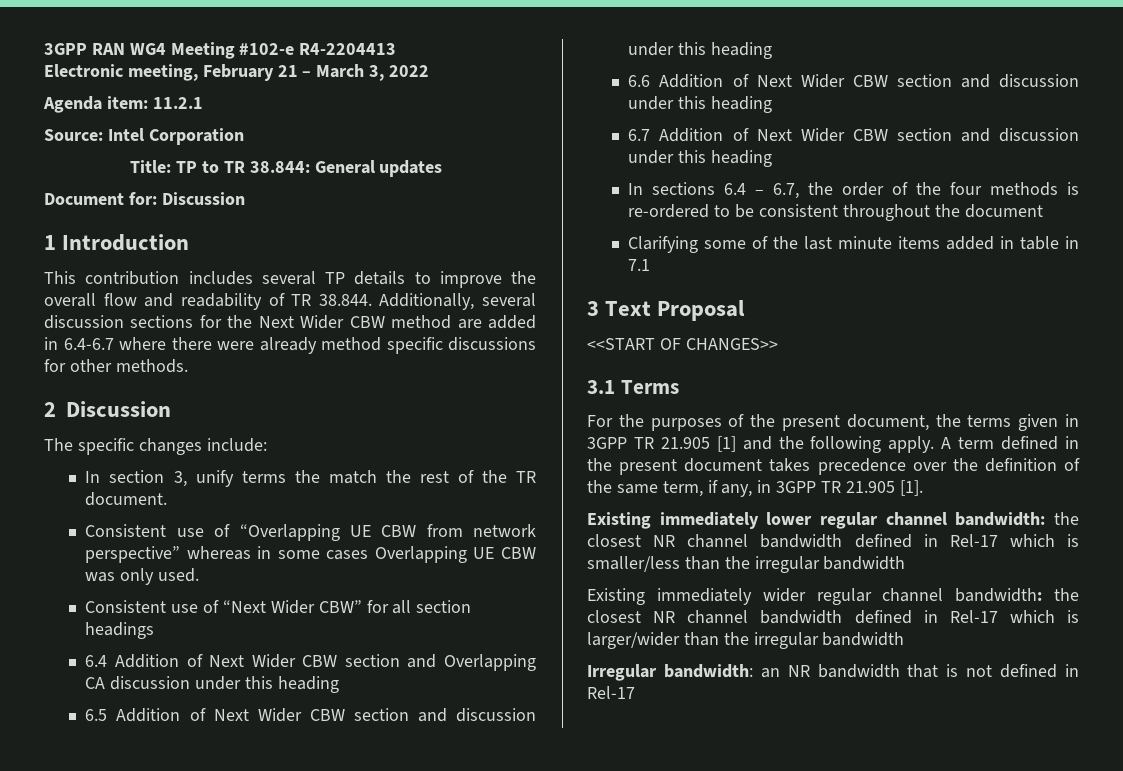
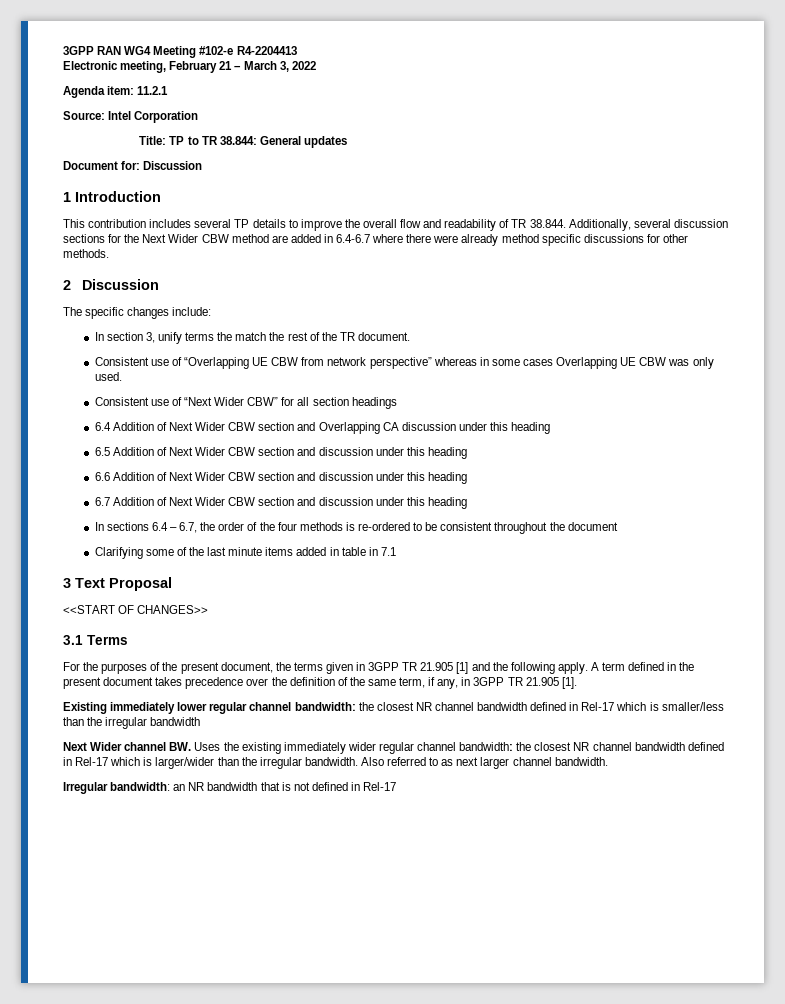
- Existing immediately wider regular channel bandwidth: the closest NR channel bandwidth defined in Rel-17 which is larger/wider than the irregular bandwidth
+ Next Wider channel BW. Uses the existing immediately wider regular channel bandwidth: the closest NR channel bandwidth defined in Rel-17 which is larger/wider than the irregular bandwidth. Also referred to as next larger channel bandwidth.

